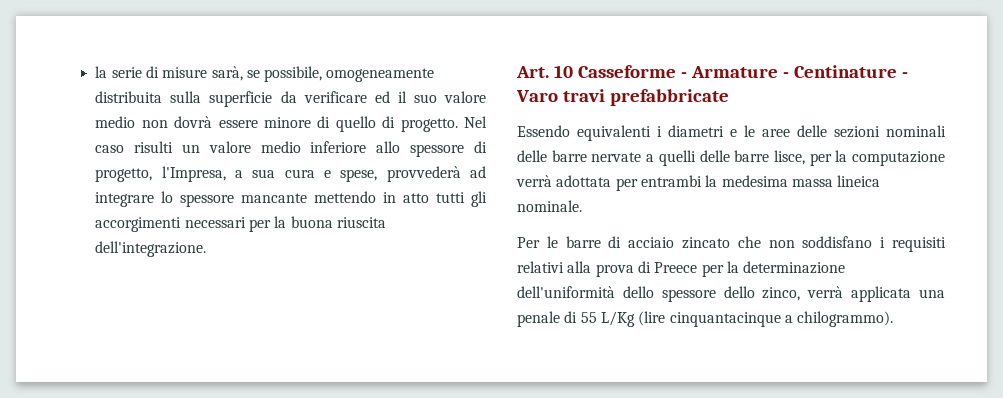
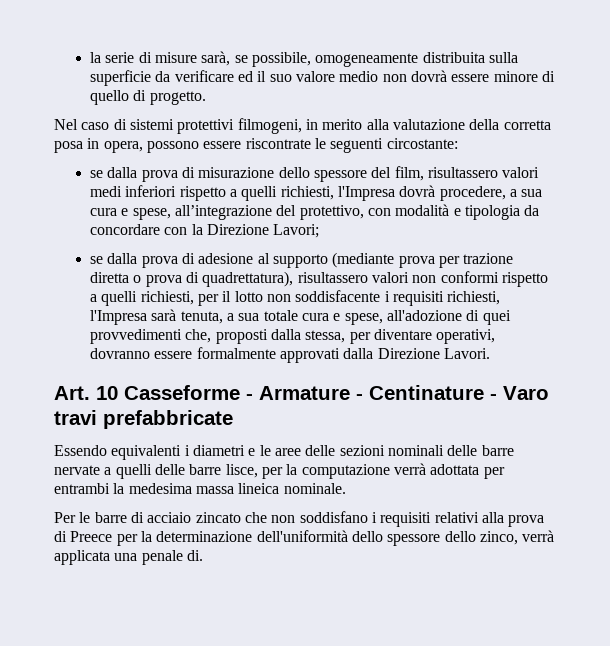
- la serie di misure sarà, se possibile, omogeneamente distribuita sulla superficie da verificare ed il suo valore medio non dovrà essere minore di quello di progetto. Nel caso risulti un valore medio inferiore allo spessore di progetto, l'Impresa, a sua cura e spese, provvederà ad integrare lo spessore mancante mettendo in atto tutti gli accorgimenti necessari per la buona riuscita dell'integrazione.
+ la serie di misure sarà, se possibile, omogeneamente distribuita sulla superficie da verificare ed il suo valore medio non dovrà essere minore di quello di progetto.
+ Nel caso di sistemi protettivi filmogeni, in merito alla valutazione della corretta posa in opera, possono essere riscontrate le seguenti circostante:
+ se dalla prova di misurazione dello spessore del film, risultassero valori medi inferiori rispetto a quelli richiesti, l'Impresa dovrà procedere, a sua cura e spese, all’integrazione del protettivo, con modalità e tipologia da concordare con la Direzione Lavori;
+ se dalla prova di adesione al supporto (mediante prova per trazione diretta o prova di quadrettatura), risultassero valori non conformi rispetto a quelli richiesti, per il lotto non soddisfacente i requisiti richiesti, l'Impresa sarà tenuta, a sua totale cura e spese, all'adozione di quei provvedimenti che, proposti dalla stessa, per diventare operativi, dovranno essere formalmente approvati dalla Direzione Lavori.
- Per le barre di acciaio zincato che non soddisfano i requisiti relativi alla prova di Preece per la determinazione dell'uniformità dello spessore dello zinco, verrà applicata una penale di 55 L/Kg (lire cinquantacinque a chilogrammo).
+ Per le barre di acciaio zincato che non soddisfano i requisiti relativi alla prova di Preece per la determinazione dell'uniformità dello spessore dello zinco, verrà applicata una penale di.

